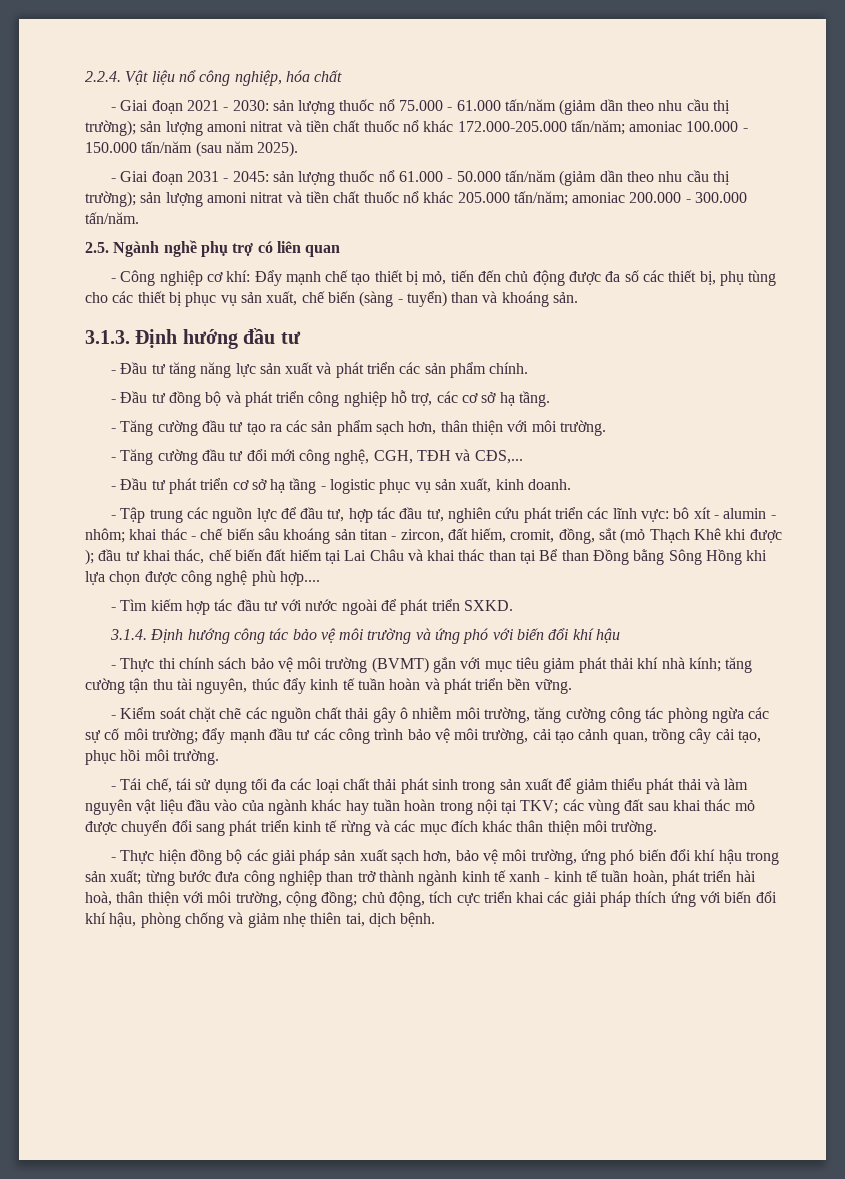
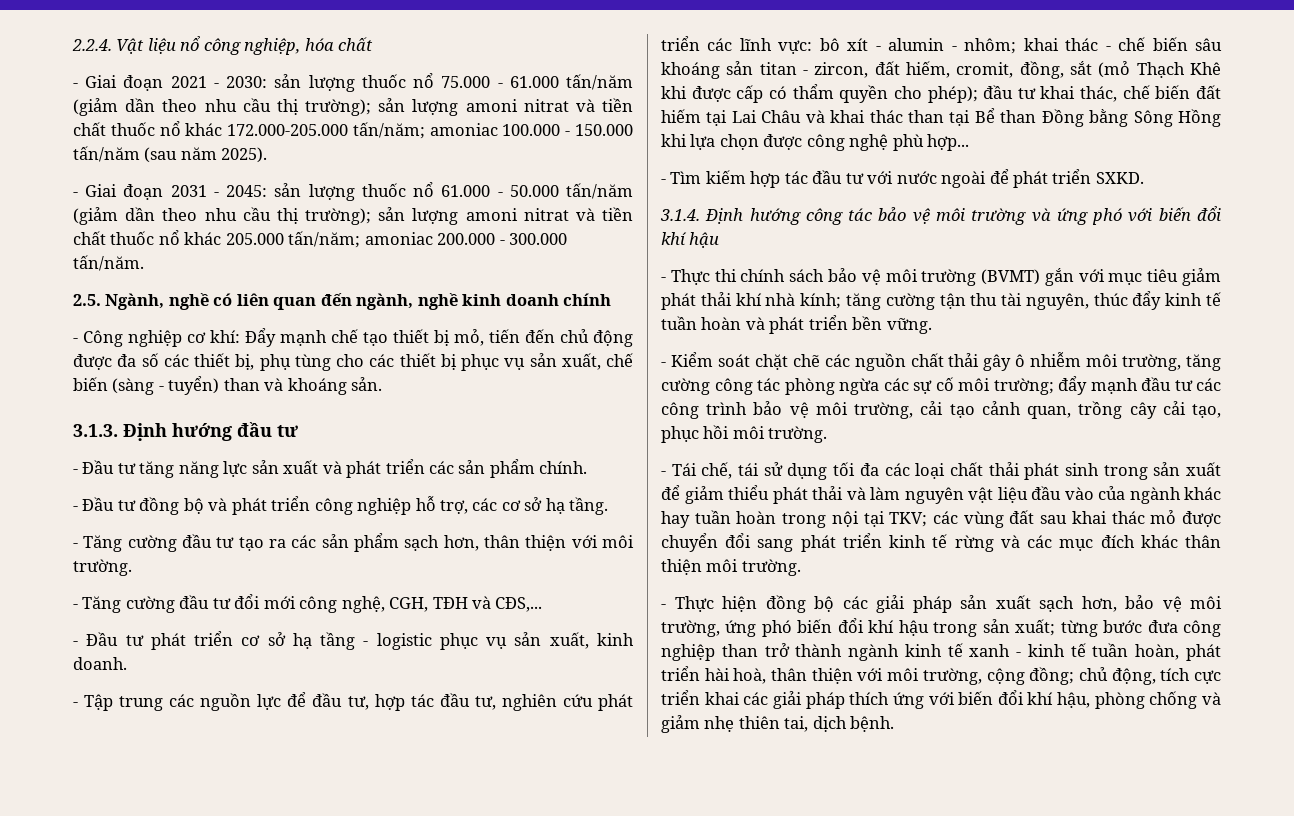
- 2.5. Ngành nghề phụ trợ có liên quan
+ 2.5. Ngành, nghề có liên quan đến ngành, nghề kinh doanh chính
- khai thác - chế biến sâu khoáng sản titan - zircon, đất hiếm, cromit, đồng, sắt (mỏ Thạch Khê khi được );
+ khai thác - chế biến sâu khoáng sản titan - zircon, đất hiếm, cromit, đồng, sắt (mỏ Thạch Khê khi được cấp có thẩm quyền cho phép);
- đầu tư khai thác, chế biến đất hiếm tại Lai Châu và khai thác than tại Bể than Đồng bằng Sông Hồng khi lựa chọn được công nghệ phù hợp....
+ đầu tư khai thác, chế biến đất hiếm tại Lai Châu và khai thác than tại Bể than Đồng bằng Sông Hồng khi lựa chọn được công nghệ phù hợp...

